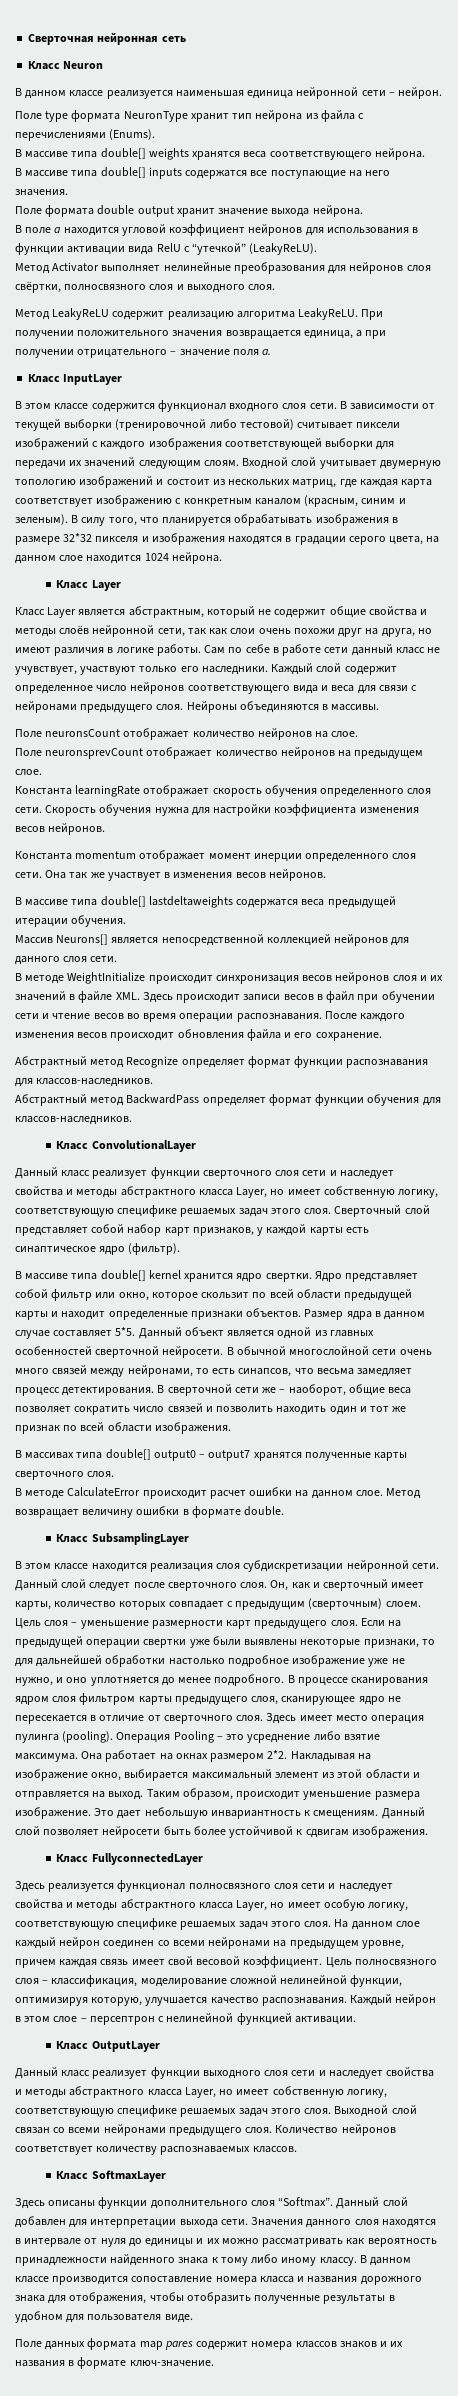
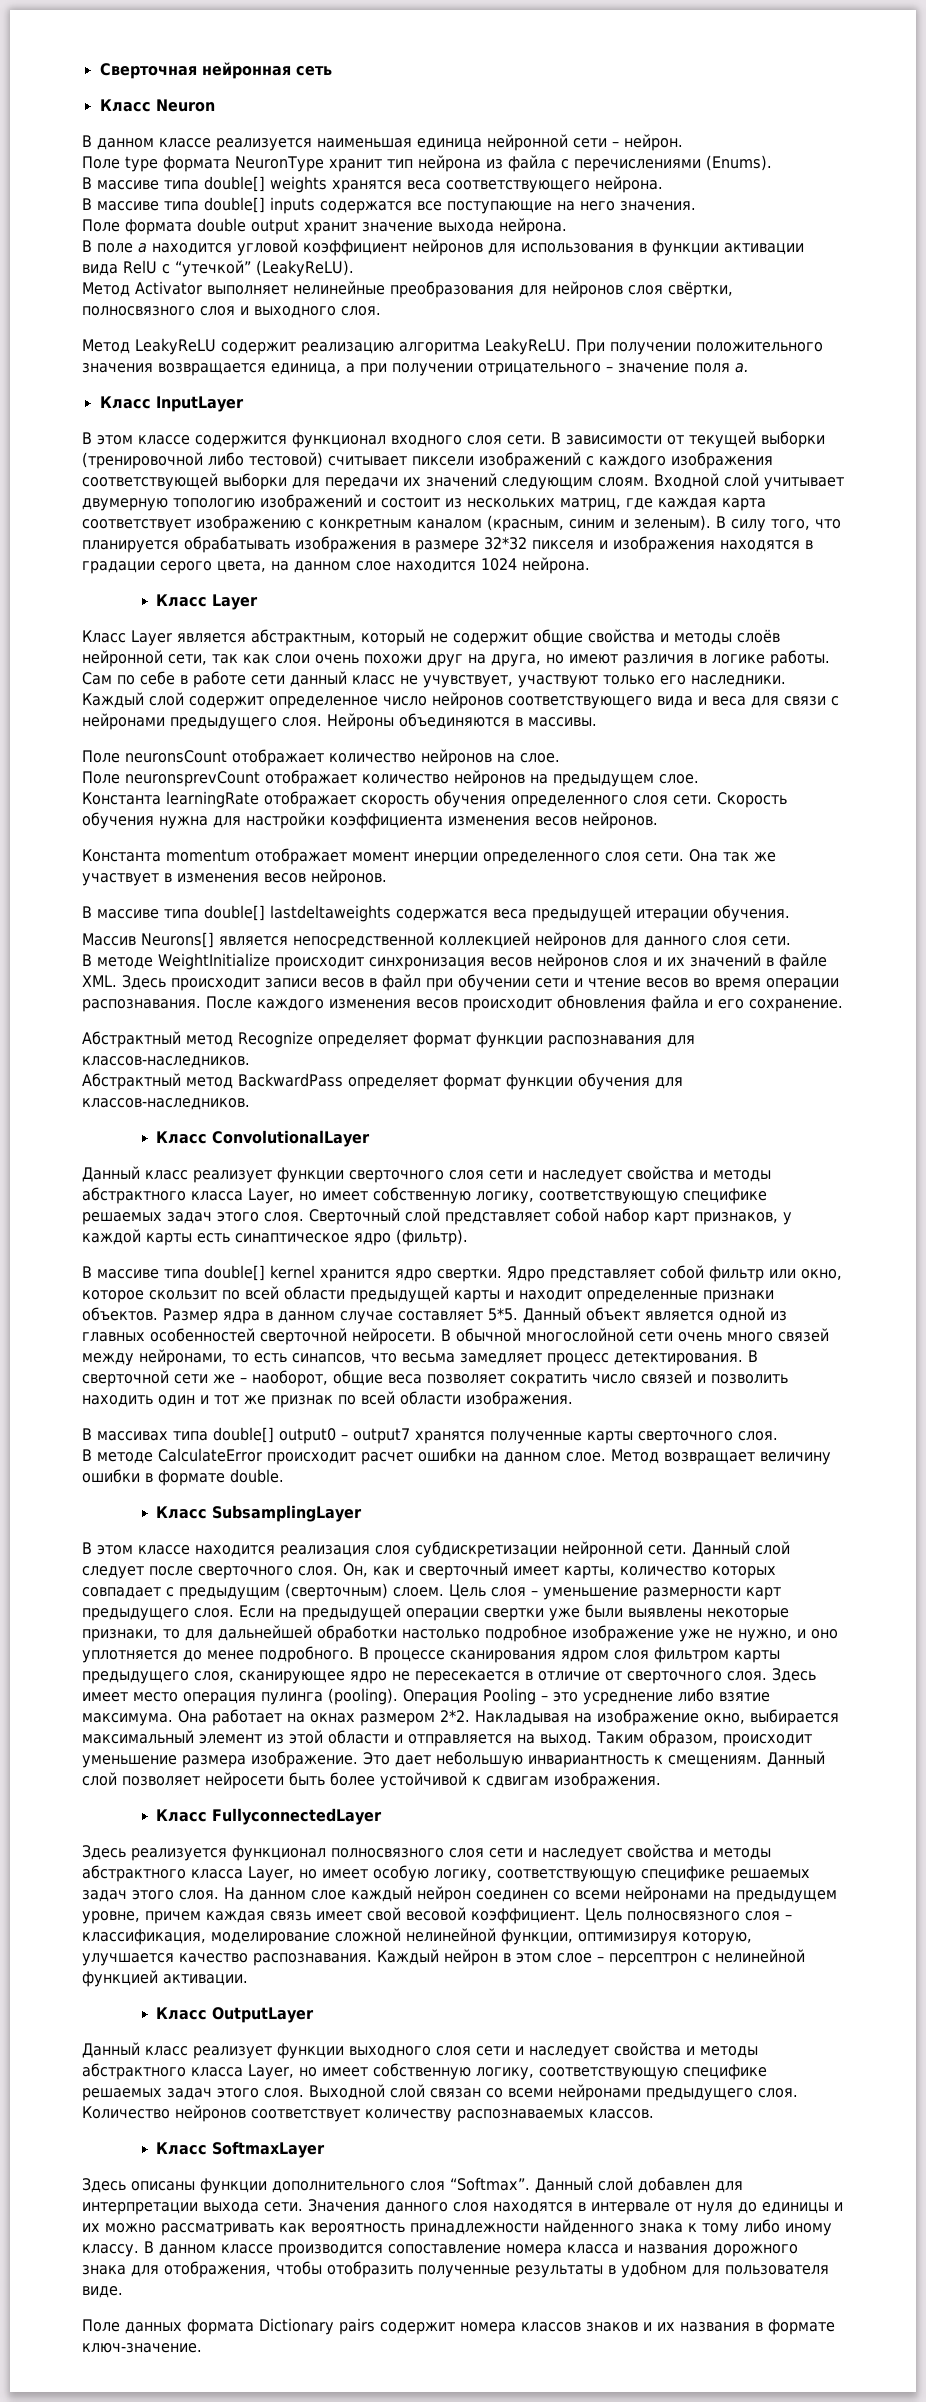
- Поле данных формата map pares содержит номера классов знаков и их названия в формате ключ-значение.
+ Поле данных формата Dictionary pairs содержит номера классов знаков и их названия в формате ключ-значение.

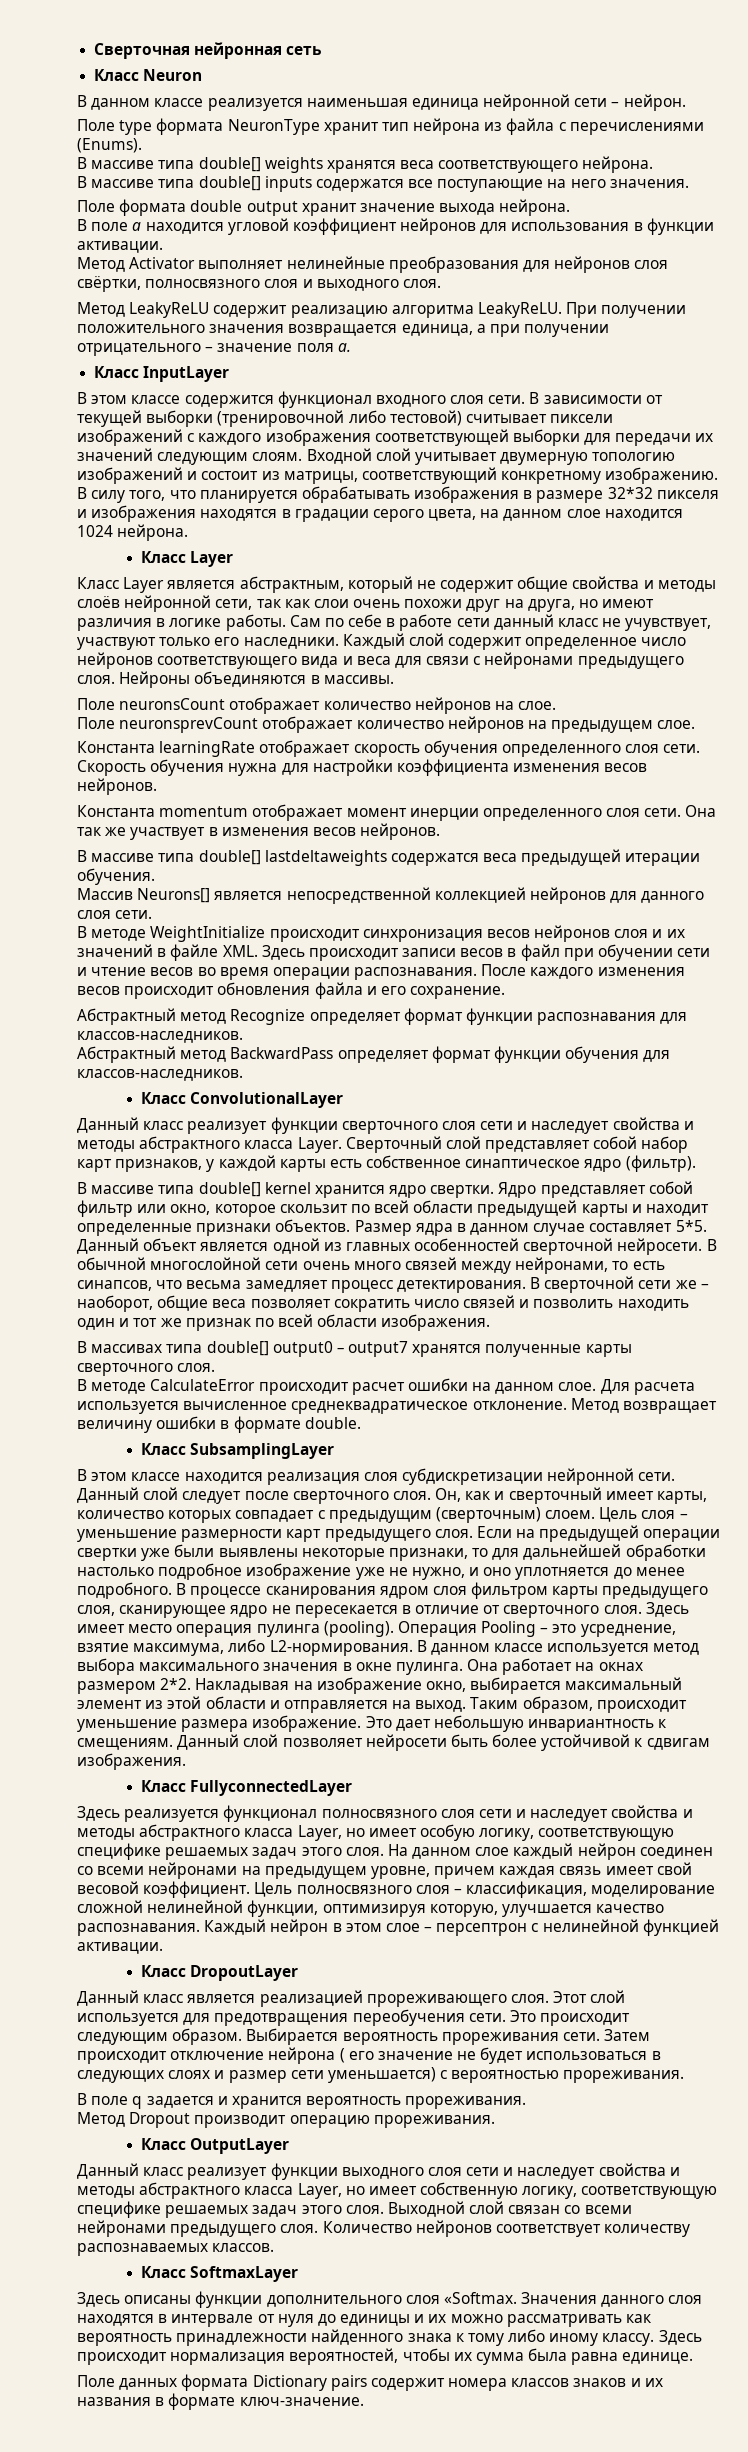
- В поле a находится угловой коэффициент нейронов для использования в функции активации вида RelU с “утечкой” (LeakyReLU).
+ В поле a находится угловой коэффициент нейронов для использования в функции активации.
- Входной слой учитывает двумерную топологию изображений и состоит из нескольких матриц, где каждая карта соответствует изображению с конкретным каналом (красным, синим и зеленым).
+ Входной слой учитывает двумерную топологию изображений и состоит из матрицы, соответствующий конкретному изображению.
- Данный класс реализует функции сверточного слоя сети и наследует свойства и методы абстрактного класса Layer, но имеет собственную логику, соответствующую специфике решаемых задач этого слоя.
+ Данный класс реализует функции сверточного слоя сети и наследует свойства и методы абстрактного класса Layer.
- Сверточный слой представляет собой набор карт признаков, у каждой карты есть синаптическое ядро (фильтр).
+ Сверточный слой представляет собой набор карт признаков, у каждой карты есть собственное синаптическое ядро (фильтр).
+ Для расчета используется вычисленное среднеквадратическое отклонение.
- Операция Pooling – это усреднение либо взятие максимума.
+ Операция Pooling – это усреднение, взятие максимума, либо L2-нормирования. В данном классе используется метод выбора максимального значения в окне пулинга.
+ Класс DropoutLayer
+ Данный класс является реализацией прореживающего слоя. Этот слой используется для предотвращения переобучения сети. Это происходит следующим образом. Выбирается вероятность прореживания сети. Затем происходит отключение нейрона ( его значение не будет использоваться в следующих слоях и размер сети уменьшается) с вероятностью прореживания.
+ В поле q задается и хранится вероятность прореживания.
+ Метод Dropout производит операцию прореживания.
- Здесь описаны функции дополнительного слоя “Softmax”. Данный слой добавлен для интерпретации выхода сети.
+ Здесь описаны функции дополнительного слоя «Softmax.
- В данном классе производится сопоставление номера класса и названия дорожного знака для отображения, чтобы отобразить полученные результаты в удобном для пользователя виде.
+ Здесь происходит нормализация вероятностей, чтобы их сумма была равна единице.

